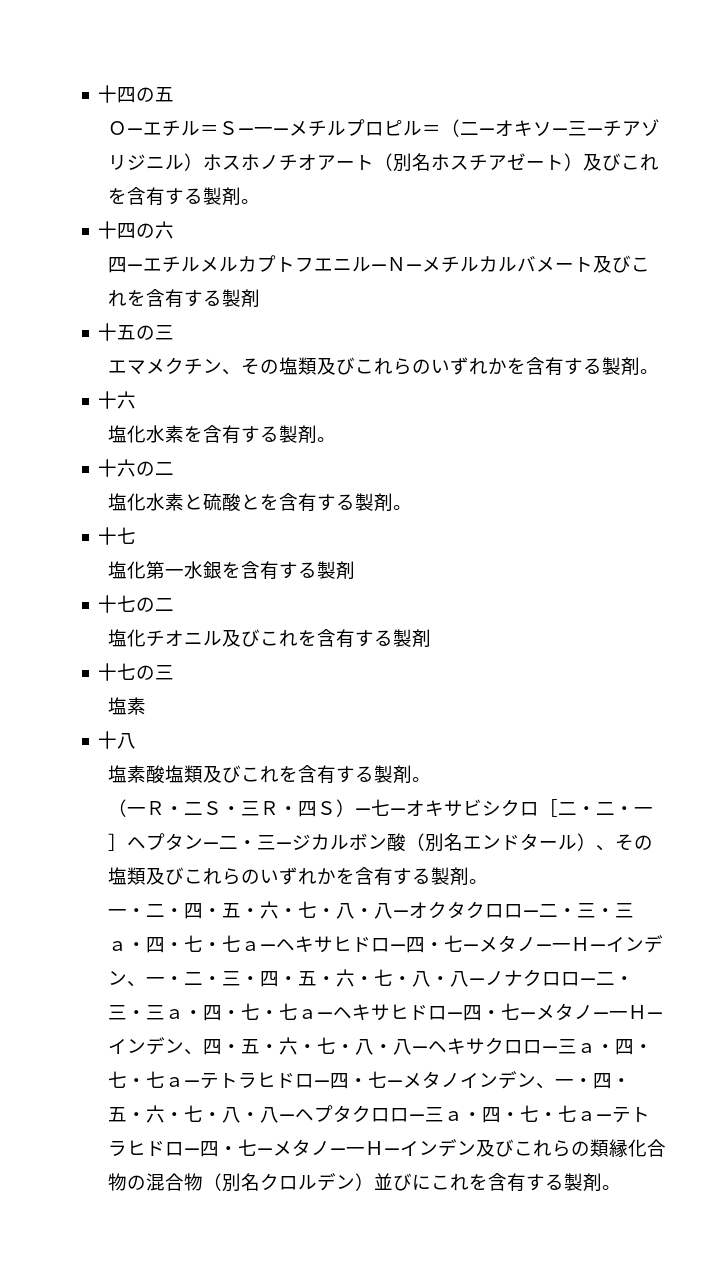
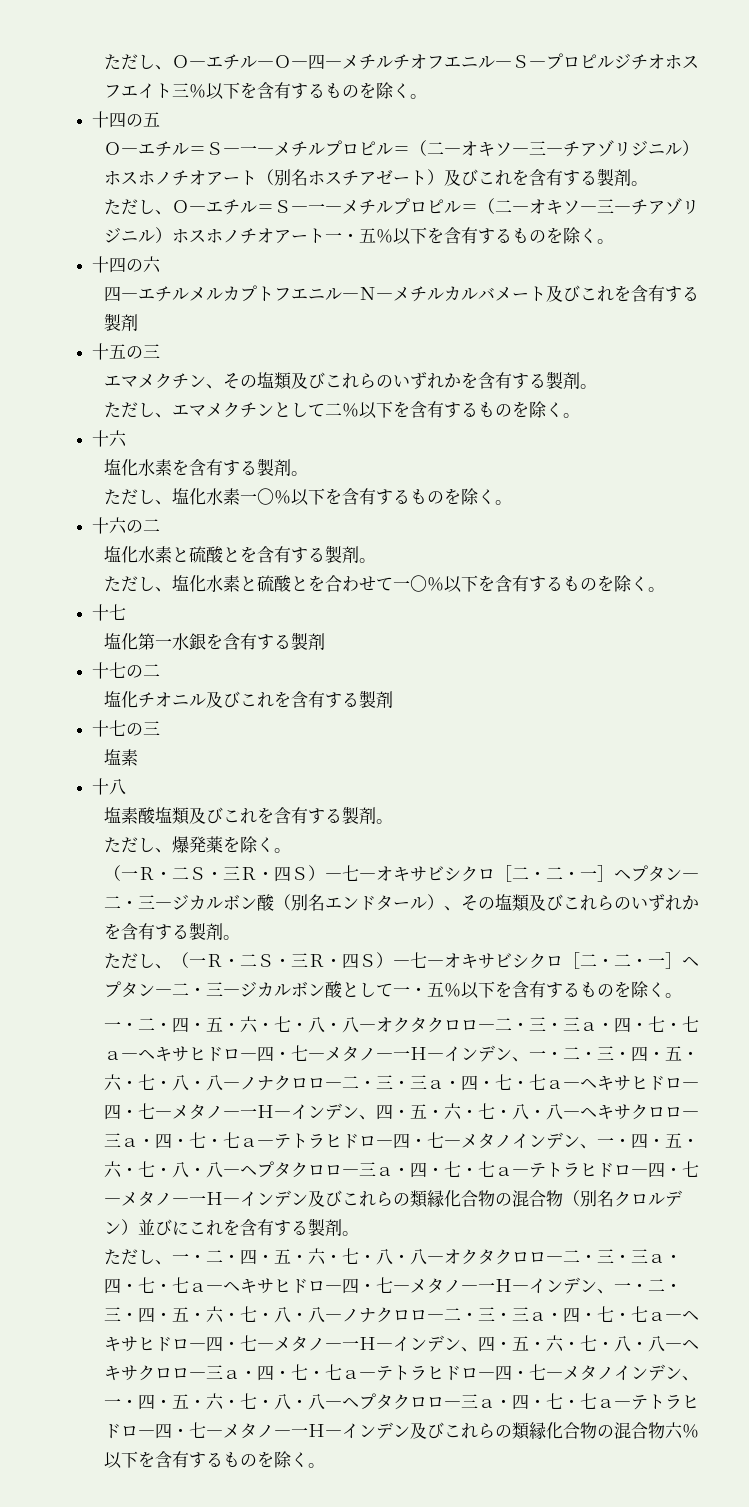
+ ただし、Ｏ―エチル―Ｏ―四―メチルチオフエニル―Ｓ―プロピルジチオホスフエイト三％以下を含有するものを除く。
+ ただし、Ｏ―エチル＝Ｓ―一―メチルプロピル＝（二―オキソ―三―チアゾリジニル）ホスホノチオアート一・五％以下を含有するものを除く。
+ ただし、エマメクチンとして二％以下を含有するものを除く。
+ ただし、塩化水素一〇％以下を含有するものを除く。
+ ただし、塩化水素と硫酸とを合わせて一〇％以下を含有するものを除く。
+ ただし、爆発薬を除く。
+ ただし、（一Ｒ・二Ｓ・三Ｒ・四Ｓ）―七―オキサビシクロ［二・二・一］ヘプタン―二・三―ジカルボン酸として一・五％以下を含有するものを除く。
+ ただし、一・二・四・五・六・七・八・八―オクタクロロ―二・三・三ａ・四・七・七ａ―ヘキサヒドロ―四・七―メタノ―一Ｈ―インデン、一・二・三・四・五・六・七・八・八―ノナクロロ―二・三・三ａ・四・七・七ａ―ヘキサヒドロ―四・七―メタノ―一Ｈ―インデン、四・五・六・七・八・八―ヘキサクロロ―三ａ・四・七・七ａ―テトラヒドロ―四・七―メタノインデン、一・四・五・六・七・八・八―ヘプタクロロ―三ａ・四・七・七ａ―テトラヒドロ―四・七―メタノ―一Ｈ―インデン及びこれらの類縁化合物の混合物六％以下を含有するものを除く。

